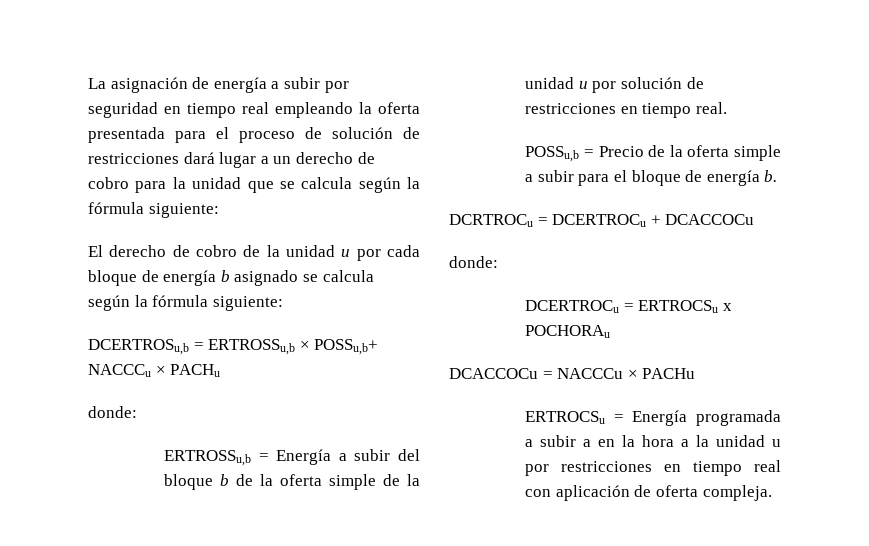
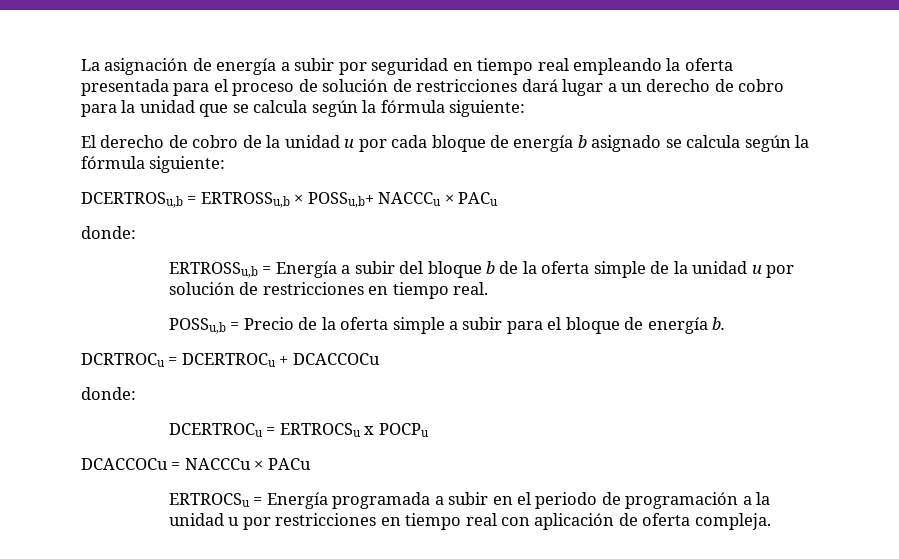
- DCERTROSu,b = ERTROSSu,b × POSSu,b+ NACCCu × PACHu
+ DCERTROSu,b = ERTROSSu,b × POSSu,b+ NACCCu × PACu
- DCERTROCu = ERTROCSu x POCHORAu
+ DCERTROCu = ERTROCSu x POCPu
- DCACCOCu = NACCCu × PACHu
+ DCACCOCu = NACCCu × PACu
- ERTROCSu = Energía programada a subir a en la hora a la unidad u por restricciones en tiempo real con aplicación de oferta compleja.
+ ERTROCSu = Energía programada a subir en el periodo de programación a la unidad u por restricciones en tiempo real con aplicación de oferta compleja.

